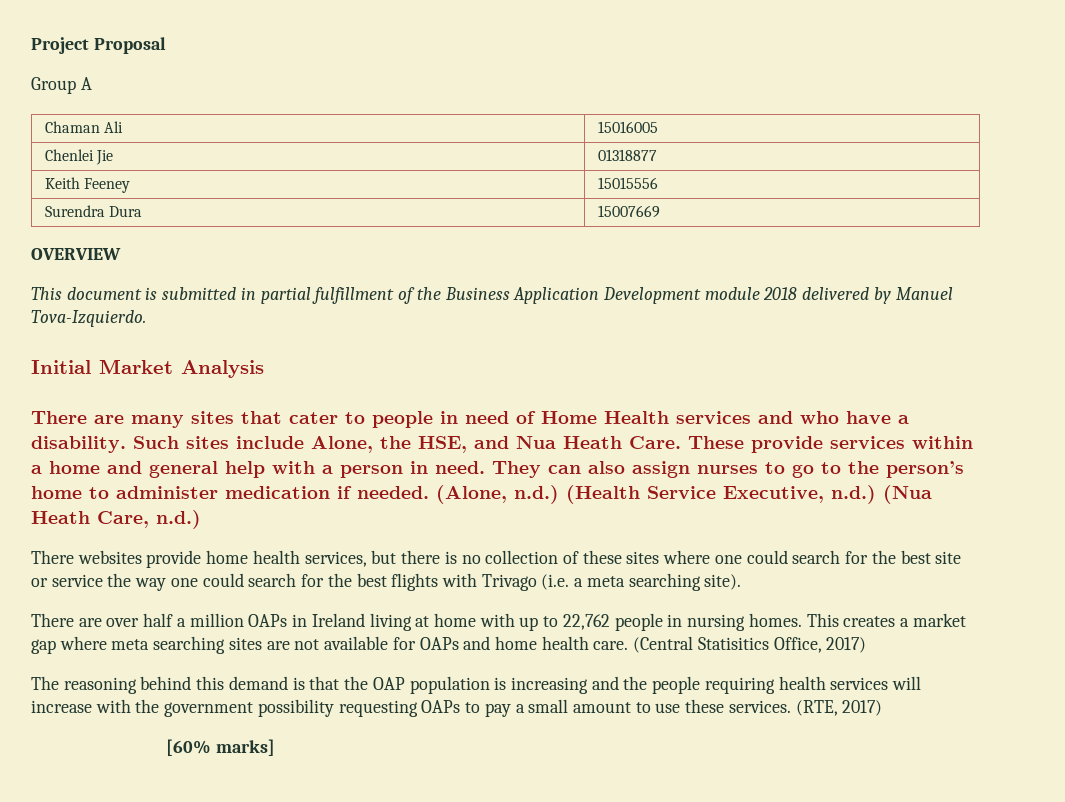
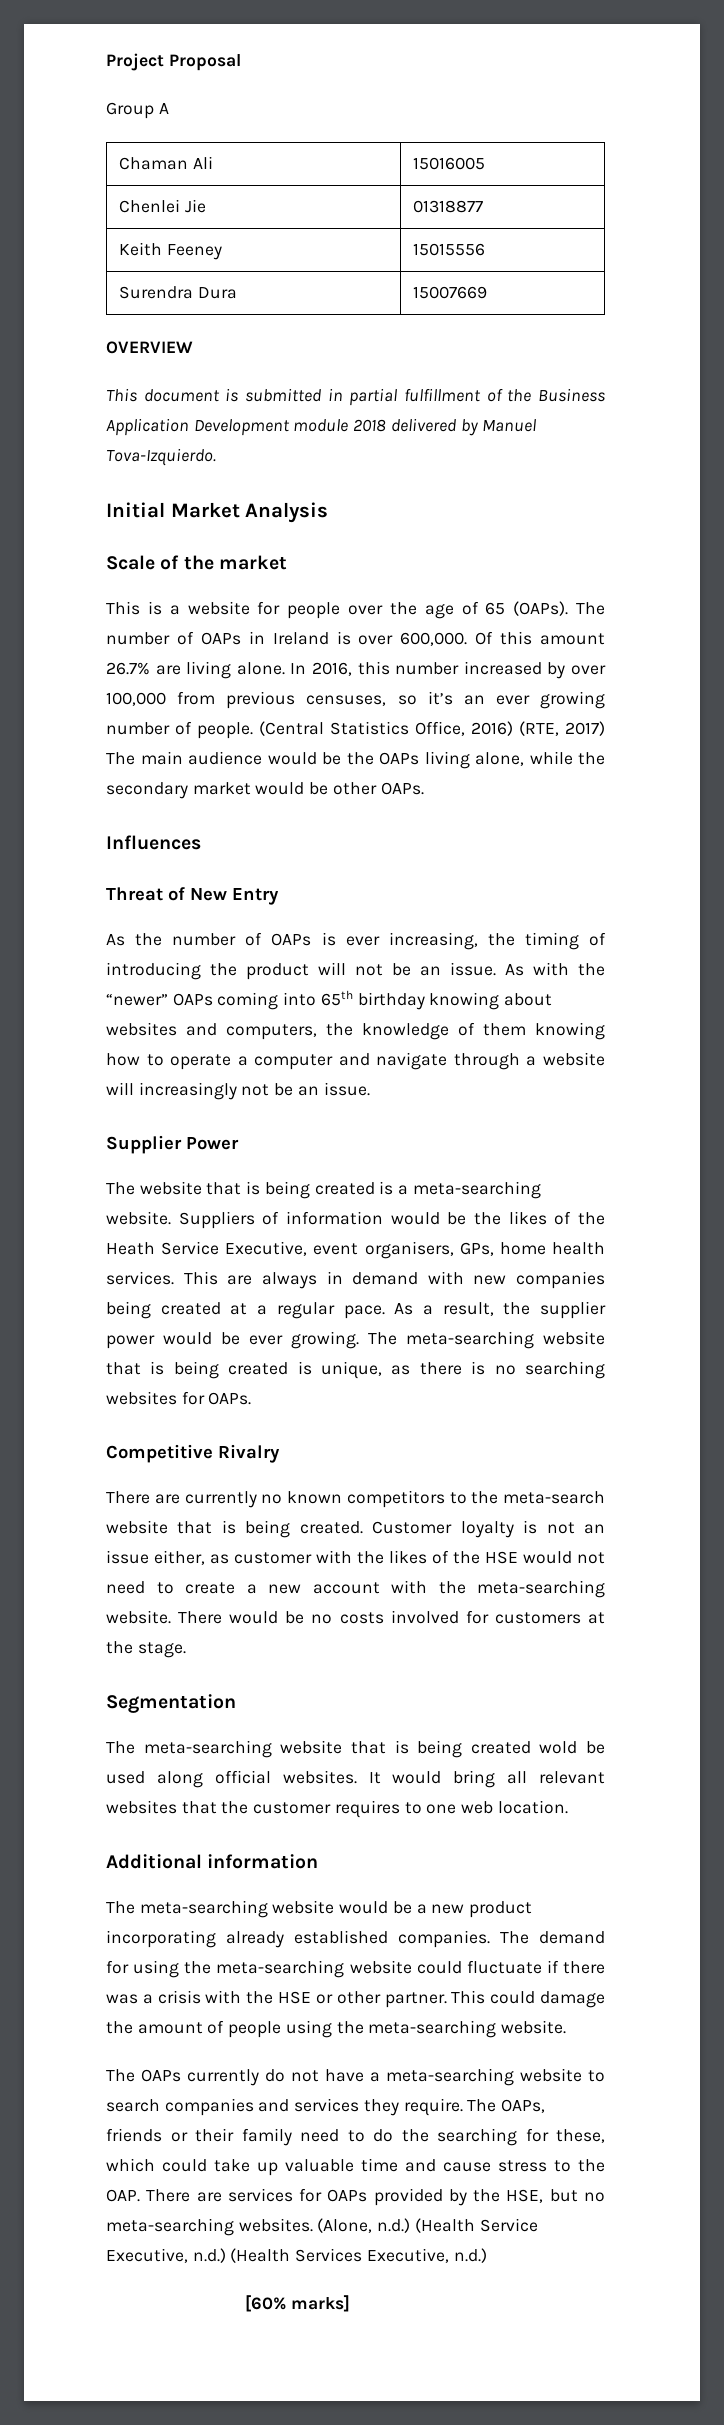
- There are many sites that cater to people in need of Home Health services and who have a disability. Such sites include Alone, the HSE, and Nua Heath Care. These provide services within a home and general help with a person in need. They can also assign nurses to go to the person’s home to administer medication if needed.
+ Scale of the market
+ This is a website for people over the age of 65 (OAPs). The number of OAPs in Ireland is over 600,000. Of this amount 26.7% are living alone. In 2016, this number increased by over 100,000 from previous censuses, so it’s an ever growing number of people. (Central Statistics Office, 2016) (RTE, 2017) The main audience would be the OAPs living alone, while the secondary market would be other OAPs.
+ Influences
+ Threat of New Entry
+ As the number of OAPs is ever increasing, the timing of introducing the product will not be an issue. As with the “newer” OAPs coming into 65th birthday knowing about websites and computers, the knowledge of them knowing how to operate a computer and navigate through a website will increasingly not be an issue.
+ Supplier Power
+ The website that is being created is a meta-searching website. Suppliers of information would be the likes of the Heath Service Executive, event organisers, GPs, home health services. This are always in demand with new companies being created at a regular pace. As a result, the supplier power would be ever growing. The meta-searching website that is being created is unique, as there is no searching websites for OAPs.
+ Competitive Rivalry
+ There are currently no known competitors to the meta-search website that is being created. Customer loyalty is not an issue either, as customer with the likes of the HSE would not need to create a new account with the meta-searching website. There would be no costs involved for customers at the stage.
+ Segmentation
+ The meta-searching website that is being created wold be used along official websites. It would bring all relevant websites that the customer requires to one web location.
+ Additional information
+ The meta-searching website would be a new product incorporating already established companies. The demand for using the meta-searching website could fluctuate if there was a crisis with the HSE or other partner. This could damage the amount of people using the meta-searching website.
+ The OAPs currently do not have a meta-searching website to search companies and services they require. The OAPs, friends or their family need to do the searching for these, which could take up valuable time and cause stress to the OAP. There are services for OAPs provided by the HSE, but no meta-searching websites.
- (Alone, n.d.) (Health Service Executive, n.d.) (Nua Heath Care, n.d.)
- There websites provide home health services, but there is no collection of these sites where one could search for the best site or service the way one could search for the best flights with Trivago (i.e. a meta searching site).
- There are over half a million OAPs in Ireland living at home with up to 22,762 people in nursing homes. This creates a market gap where meta searching sites are not available for OAPs and home health care. (Central Statisitics Office, 2017)
- The reasoning behind this demand is that the OAP population is increasing and the people requiring health services will increase with the government possibility requesting OAPs to pay a small amount to use these services. (RTE, 2017)
+ (Alone, n.d.) (Health Service Executive, n.d.) (Health Services Executive, n.d.)

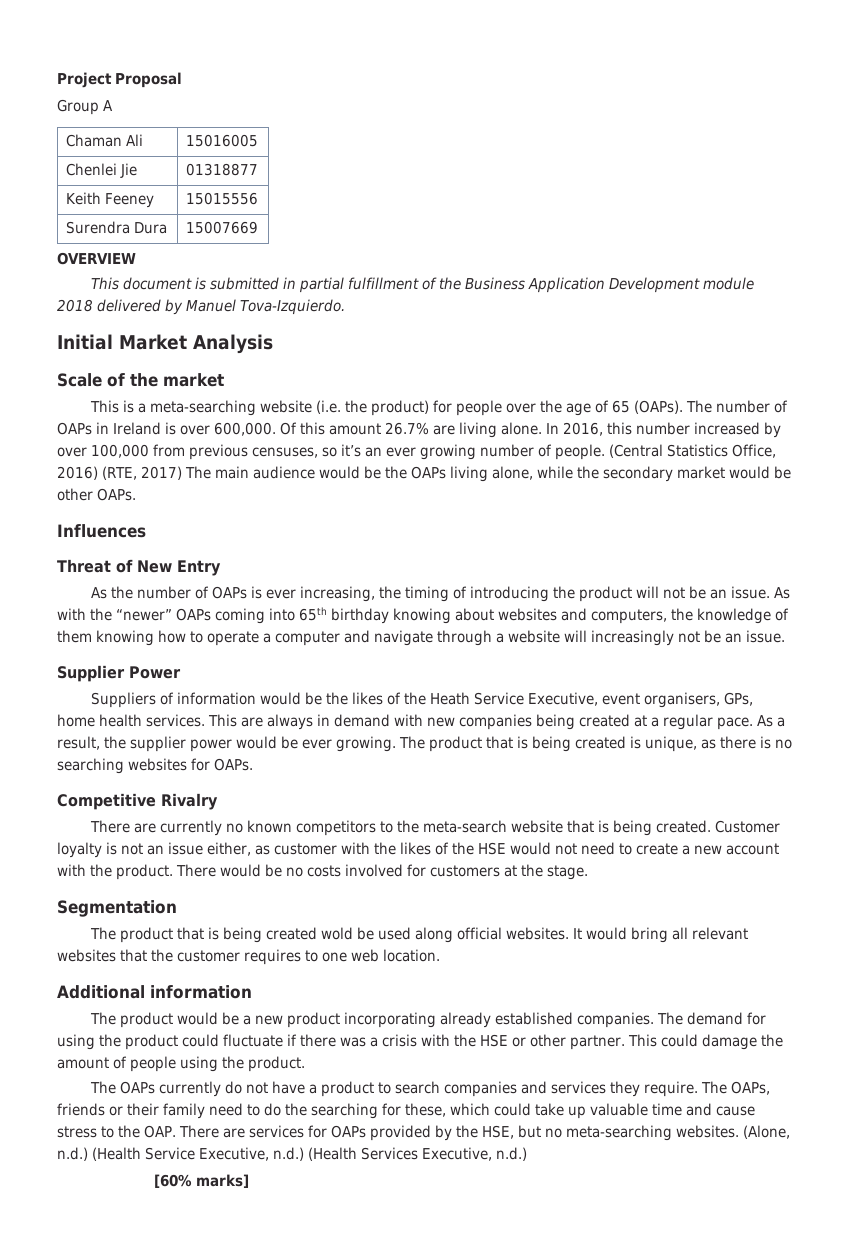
- This is a website for people over the age of 65 (OAPs).
+ This is a meta-searching website (i.e. the product) for people over the age of 65 (OAPs).
- The website that is being created is a meta-searching website.
- The meta-searching website that is being created is unique, as there is no searching websites for OAPs.
+ The product that is being created is unique, as there is no searching websites for OAPs.
- Customer loyalty is not an issue either, as customer with the likes of the HSE would not need to create a new account with the meta-searching website.
+ Customer loyalty is not an issue either, as customer with the likes of the HSE would not need to create a new account with the product.
- The meta-searching website that is being created wold be used along official websites.
+ The product that is being created wold be used along official websites.
- The meta-searching website would be a new product incorporating already established companies.
+ The product would be a new product incorporating already established companies.
- The demand for using the meta-searching website could fluctuate if there was a crisis with the HSE or other partner.
+ The demand for using the product could fluctuate if there was a crisis with the HSE or other partner.
- This could damage the amount of people using the meta-searching website.
+ This could damage the amount of people using the product.
- The OAPs currently do not have a meta-searching website to search companies and services they require.
+ The OAPs currently do not have a product to search companies and services they require.

